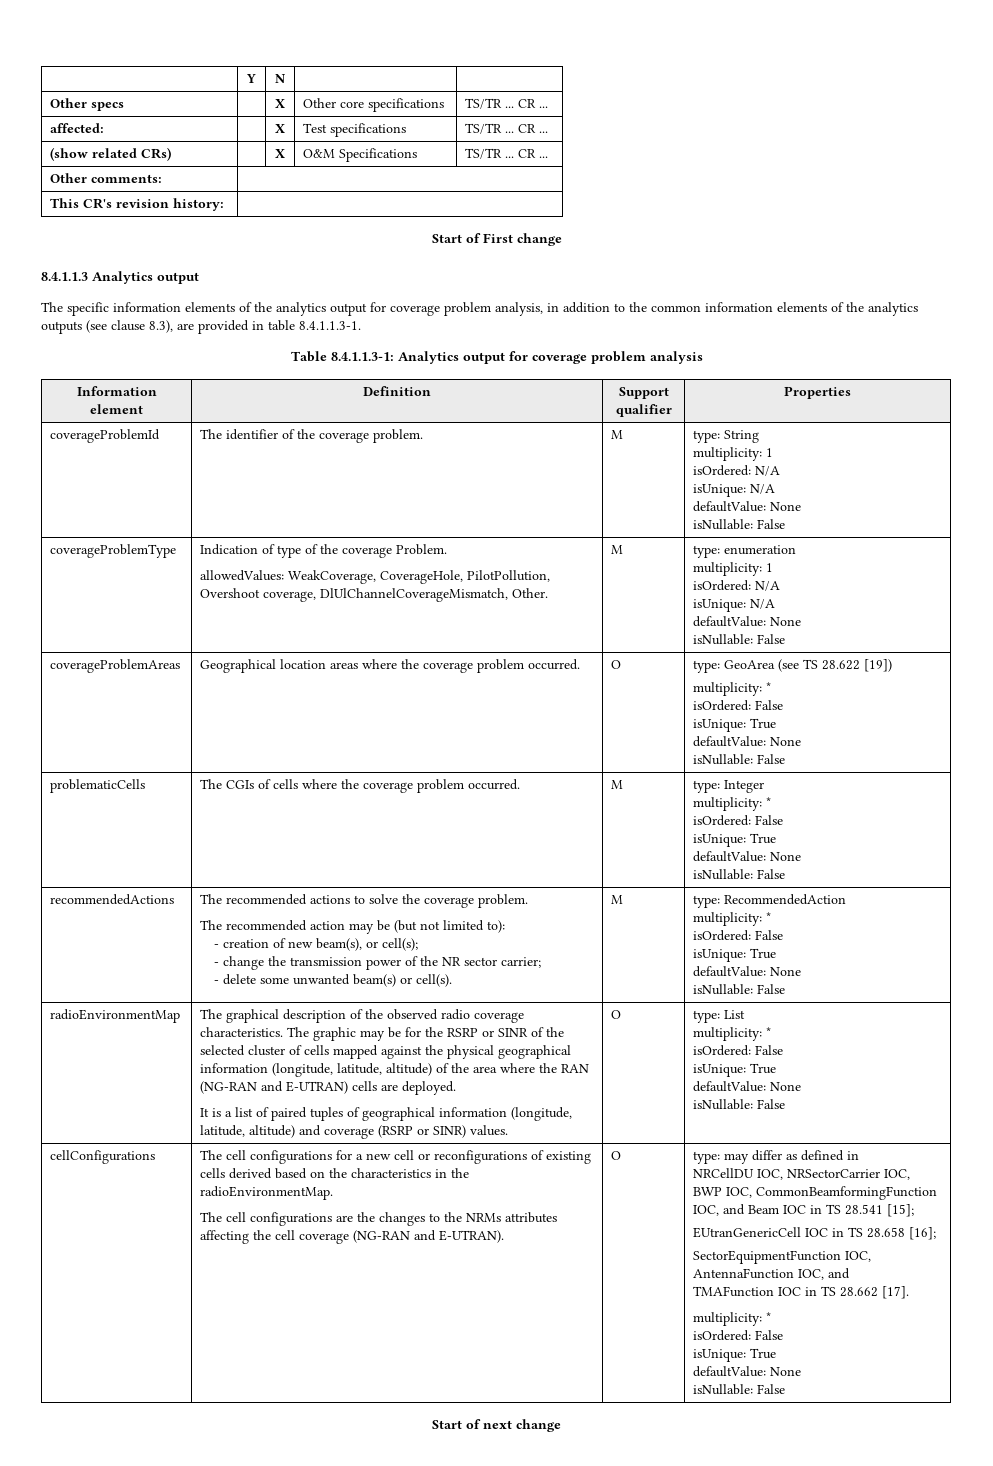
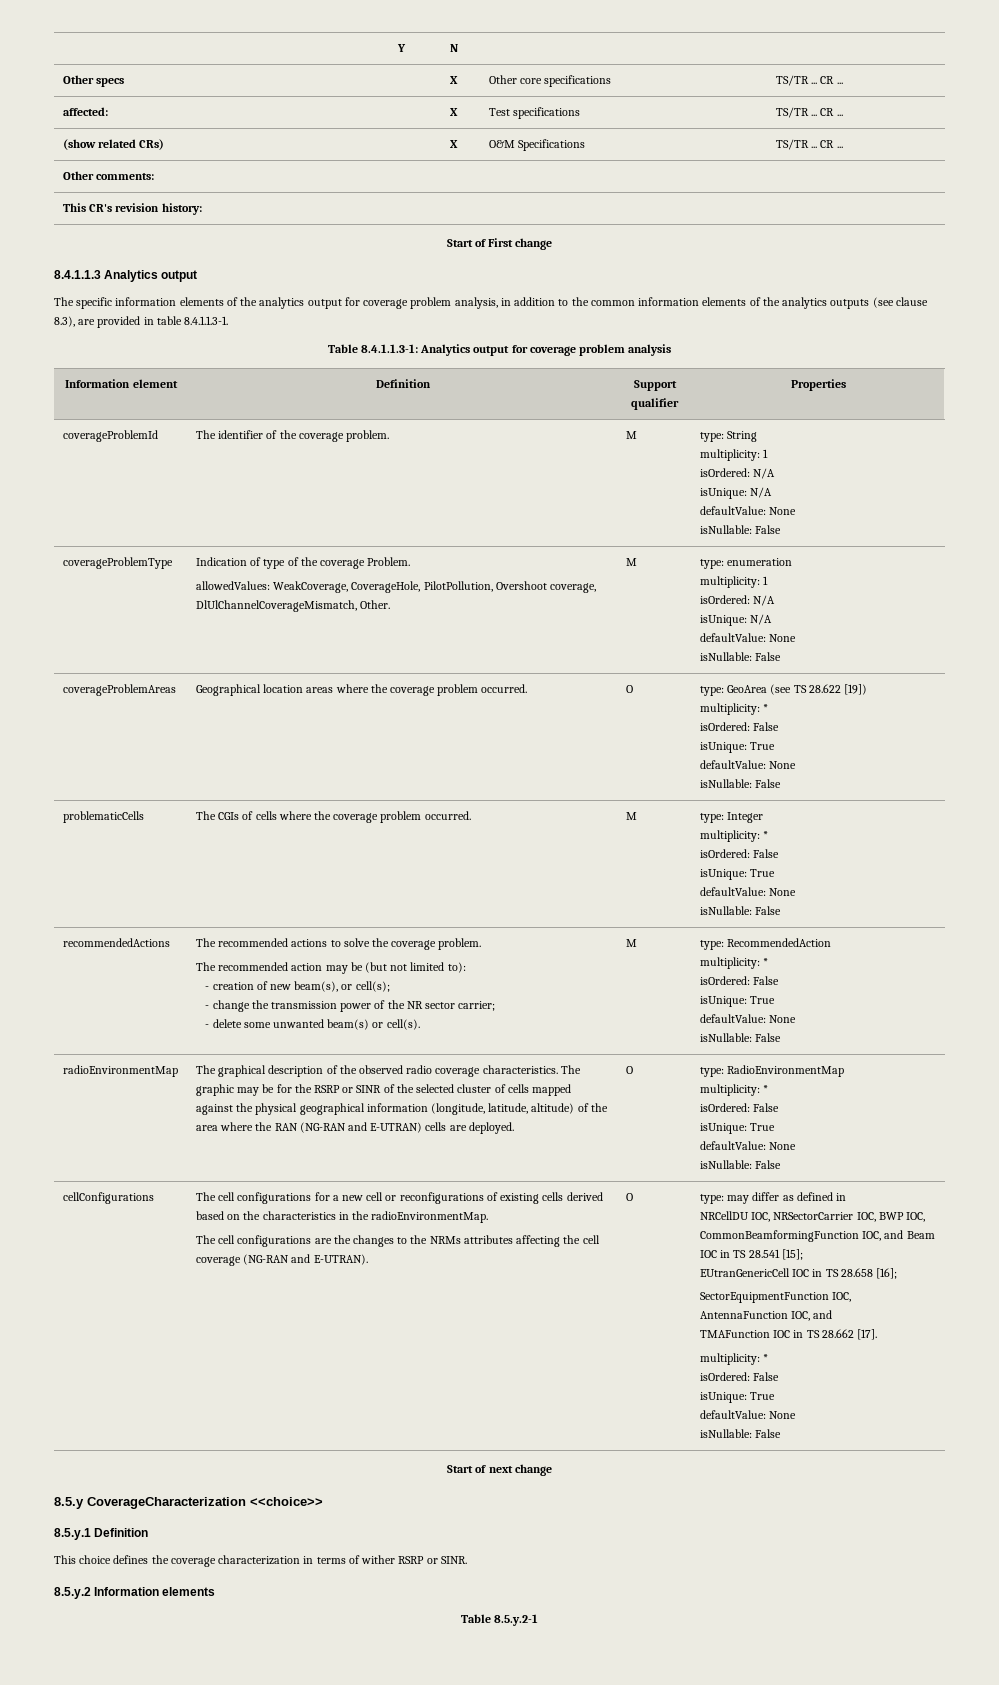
- It is a list of paired tuples of geographical information (longitude, latitude, altitude) and coverage (RSRP or SINR) values. | O | type: List
+ O | type: RadioEnvironmentMap
+ 8.5.y CoverageCharacterization <<choice>>
+ 8.5.y.1 Definition
+ This choice defines the coverage characterization in terms of wither RSRP or SINR.
+ 8.5.y.2 Information elements
+ Table 8.5.y.2-1

